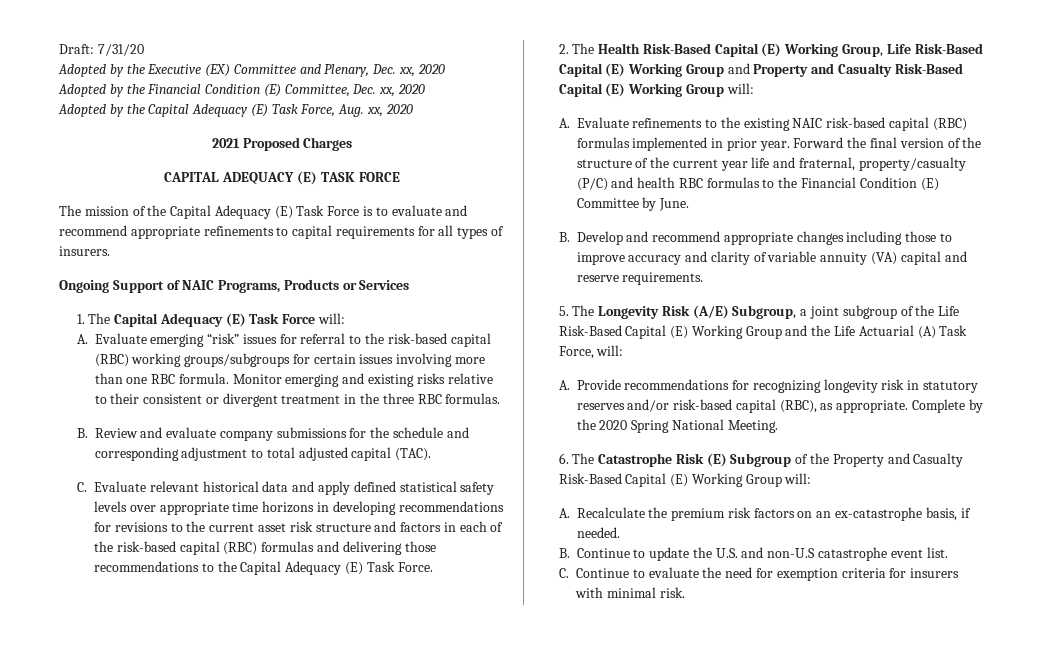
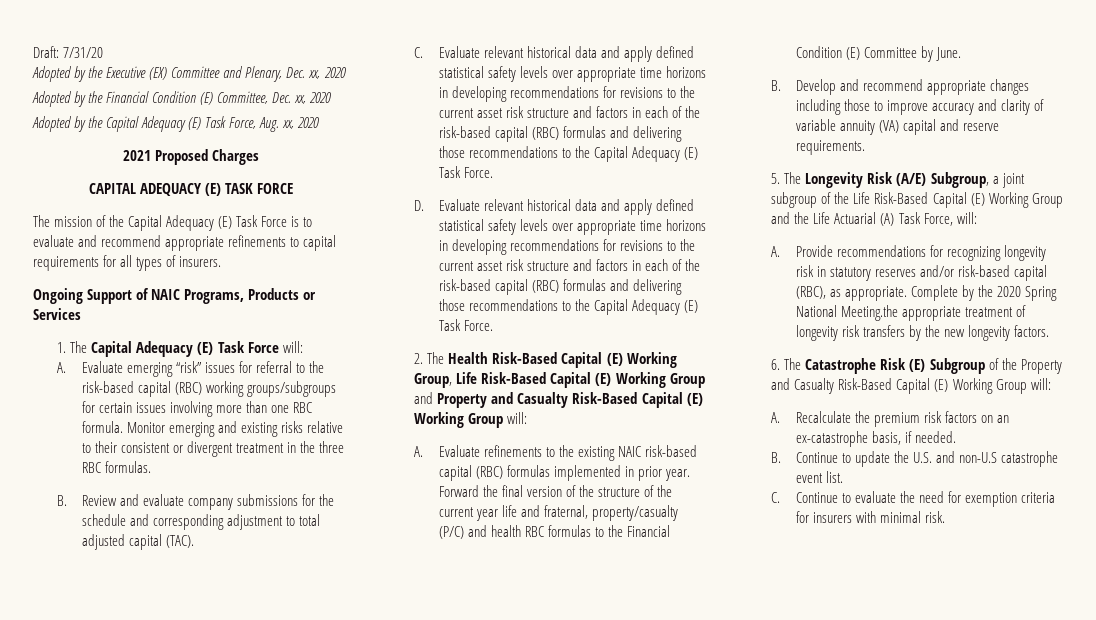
+ D. Evaluate relevant historical data and apply defined statistical safety levels over appropriate time horizons in developing recommendations for revisions to the current asset risk structure and factors in each of the risk-based capital (RBC) formulas and delivering those recommendations to the Capital Adequacy (E) Task Force.
- Complete by the 2020 Spring National Meeting.
+ Complete by the 2020 Spring National Meeting.the appropriate treatment of longevity risk transfers by the new longevity factors.

